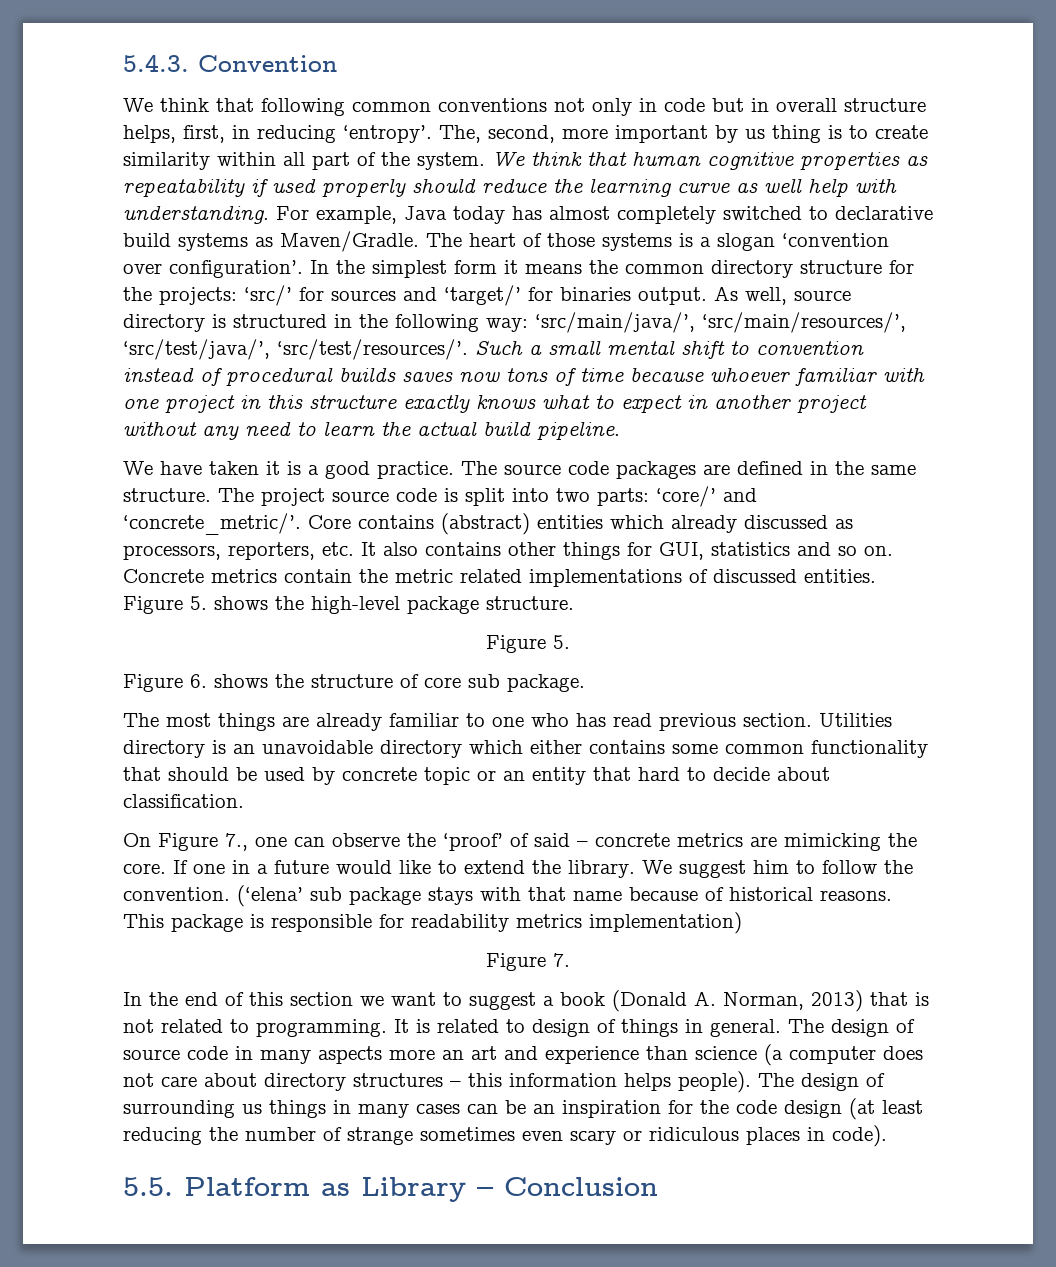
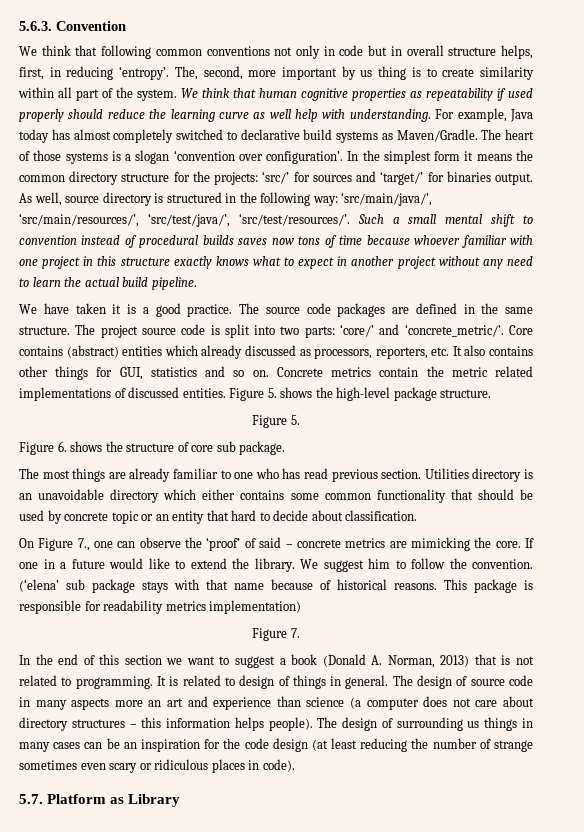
- 5.4.3. Convention
+ 5.6.3. Convention
- 5.5. Platform as Library – Conclusion
+ 5.7. Platform as Library

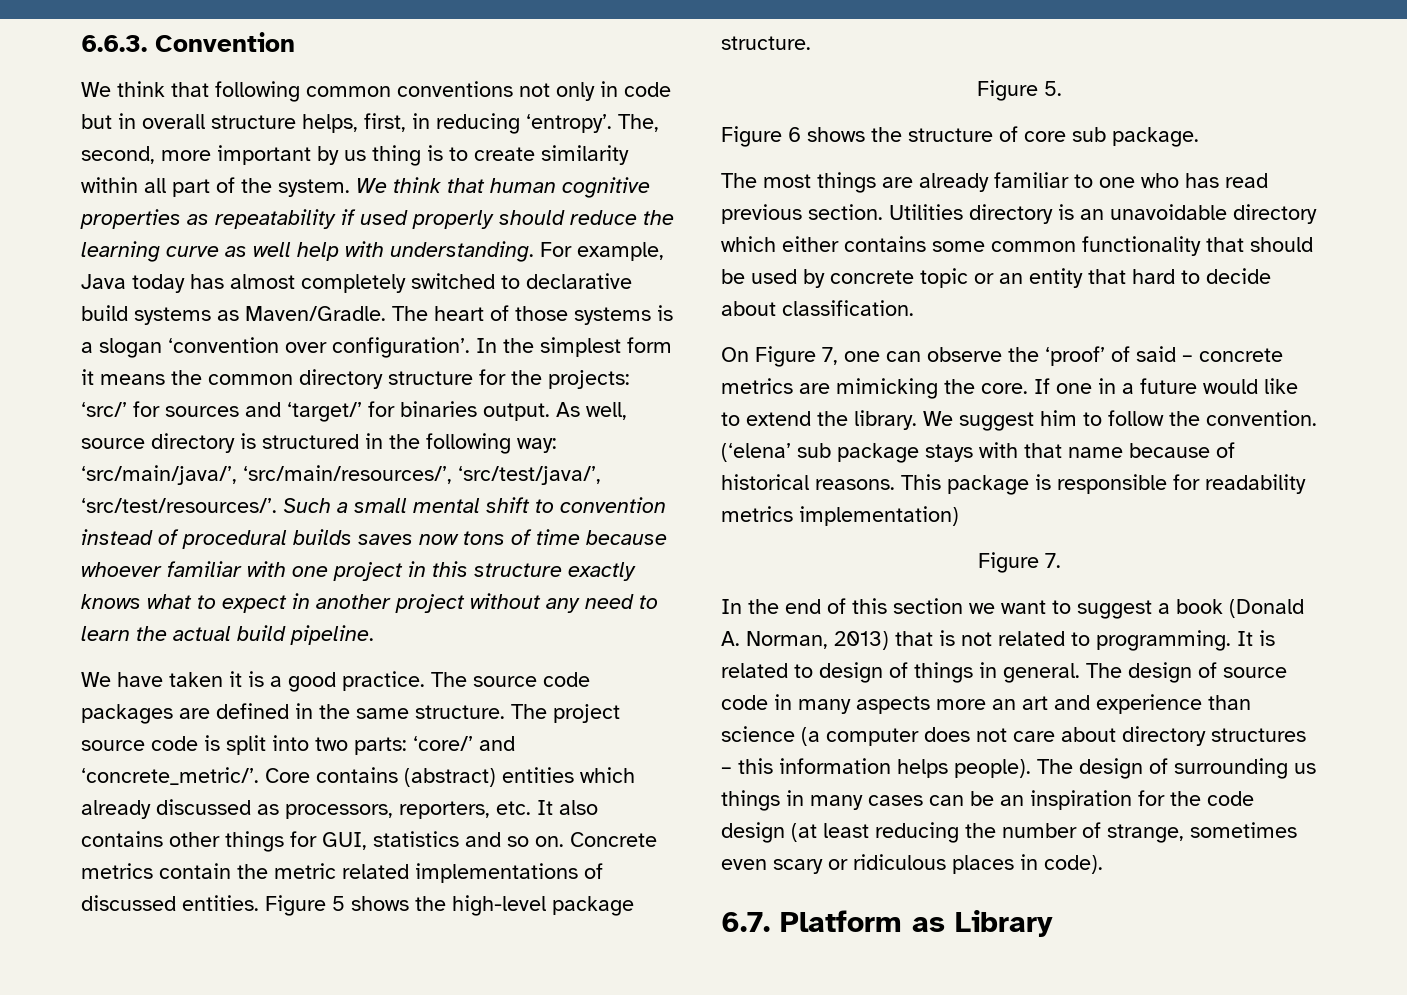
- 5.6.3. Convention
+ 6.6.3. Convention
- Figure 5. shows the high-level package structure.
+ Figure 5 shows the high-level package structure.
- Figure 6. shows the structure of core sub package.
+ Figure 6 shows the structure of core sub package.
- On Figure 7., one can observe the ‘proof’ of said – concrete metrics are mimicking the core.
+ On Figure 7, one can observe the ‘proof’ of said – concrete metrics are mimicking the core.
- The design of surrounding us things in many cases can be an inspiration for the code design (at least reducing the number of strange sometimes even scary or ridiculous places in code).
+ The design of surrounding us things in many cases can be an inspiration for the code design (at least reducing the number of strange, sometimes even scary or ridiculous places in code).
- 5.7. Platform as Library
+ 6.7. Platform as Library

